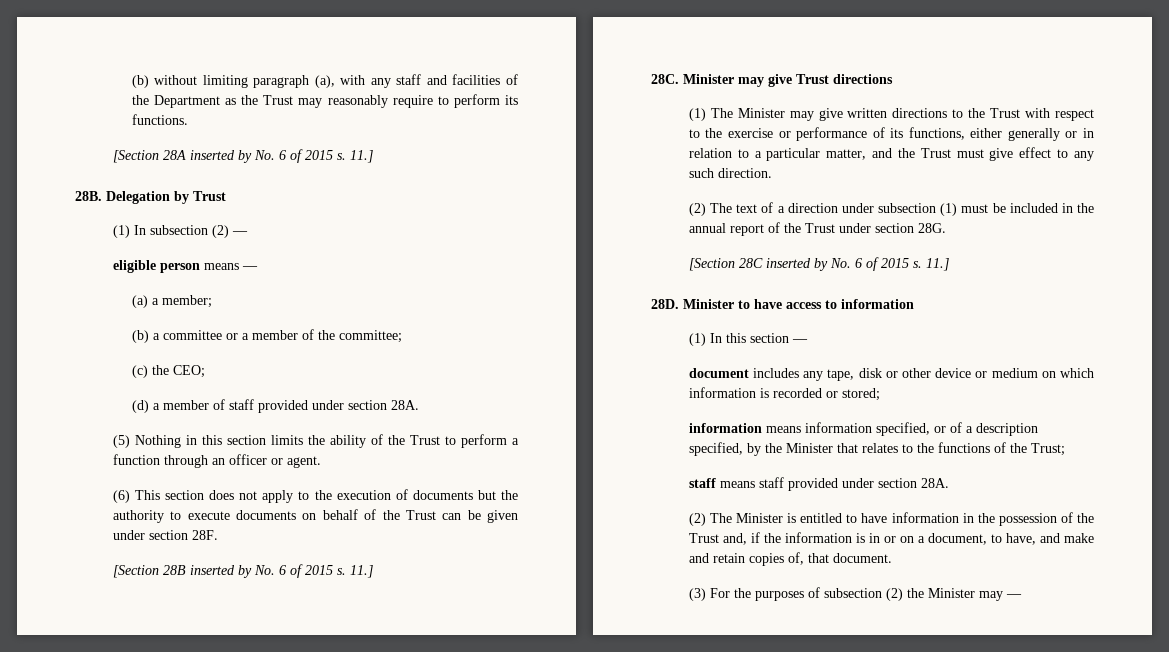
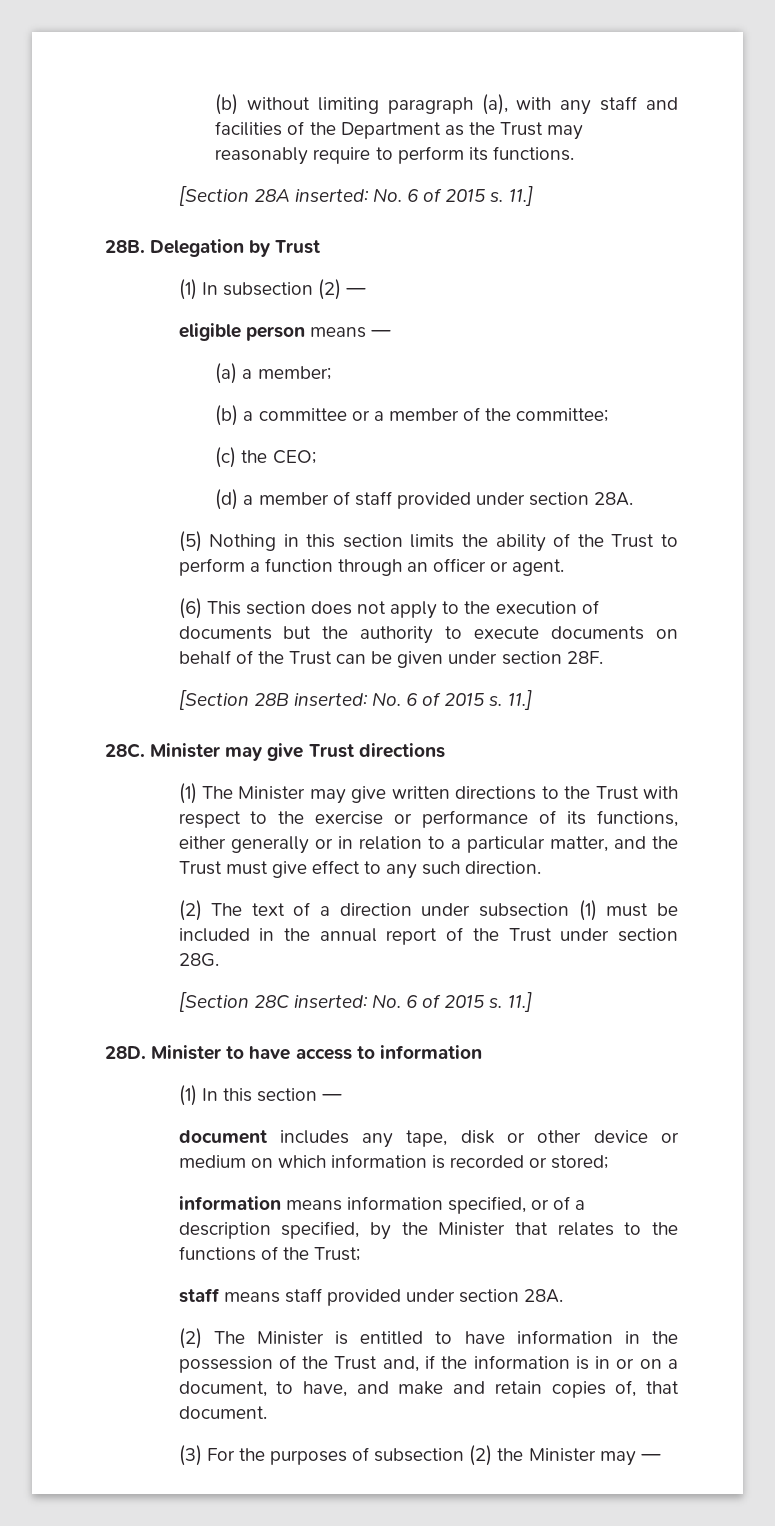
- [Section 28A inserted by No. 6 of 2015 s.
+ [Section 28A inserted: No. 6 of 2015 s.
- [Section 28B inserted by No. 6 of 2015 s.
+ [Section 28B inserted: No. 6 of 2015 s.
- [Section 28C inserted by No. 6 of 2015 s.
+ [Section 28C inserted: No. 6 of 2015 s.

